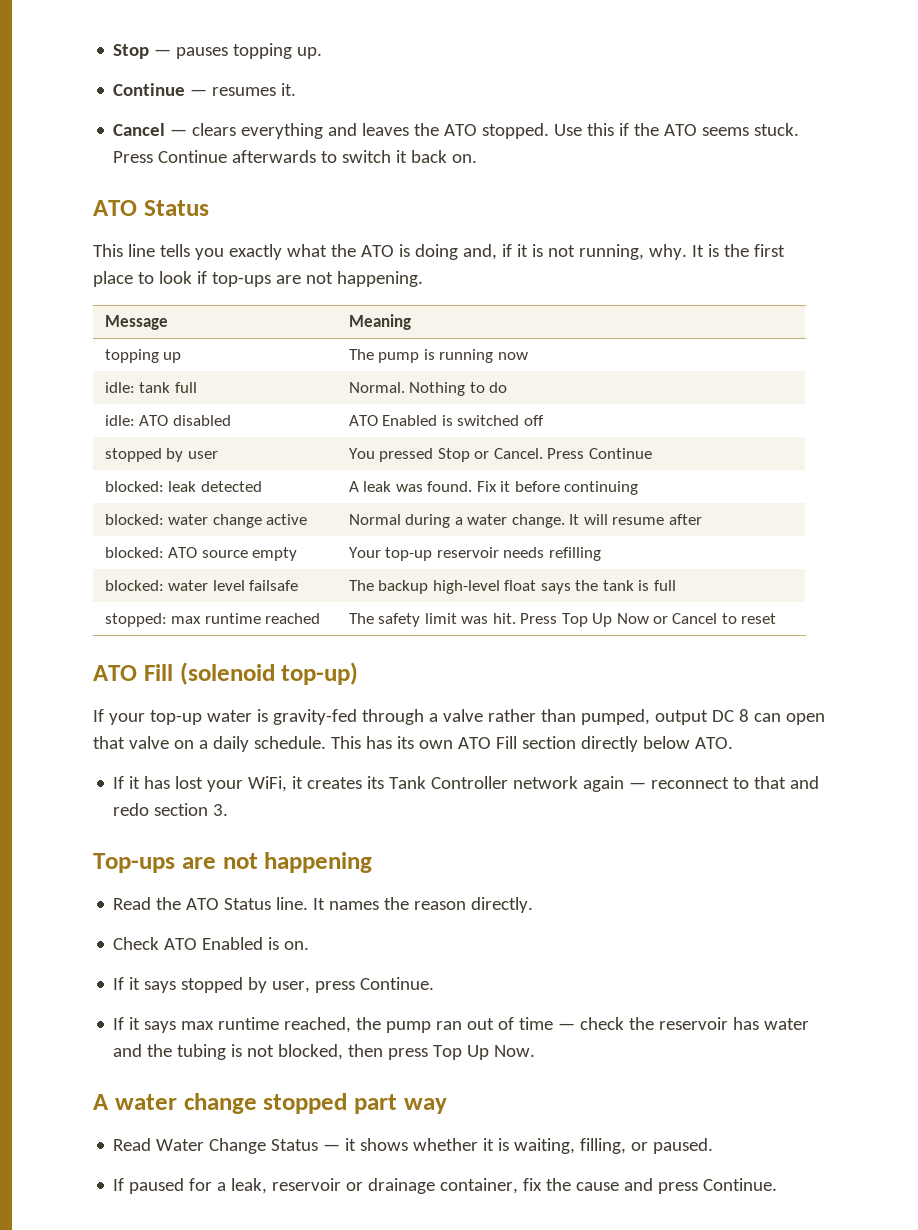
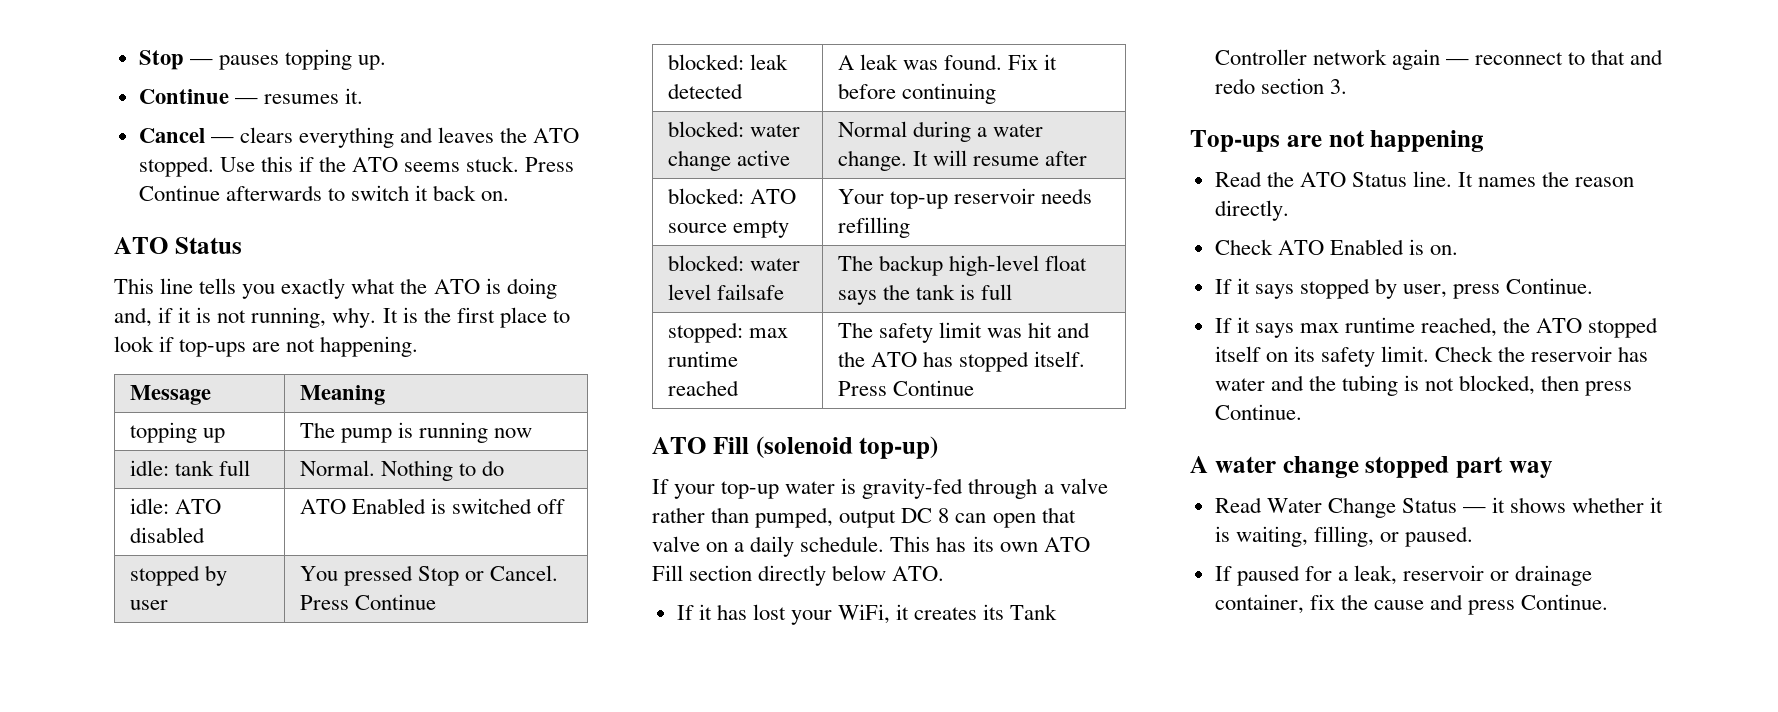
- stopped: max runtime reached | The safety limit was hit. Press Top Up Now or Cancel to reset
+ stopped: max runtime reached | The safety limit was hit and the ATO has stopped itself. Press Continue
- If it says max runtime reached, the pump ran out of time — check the reservoir has water and the tubing is not blocked, then press Top Up Now.
+ If it says max runtime reached, the ATO stopped itself on its safety limit. Check the reservoir has water and the tubing is not blocked, then press Continue.

